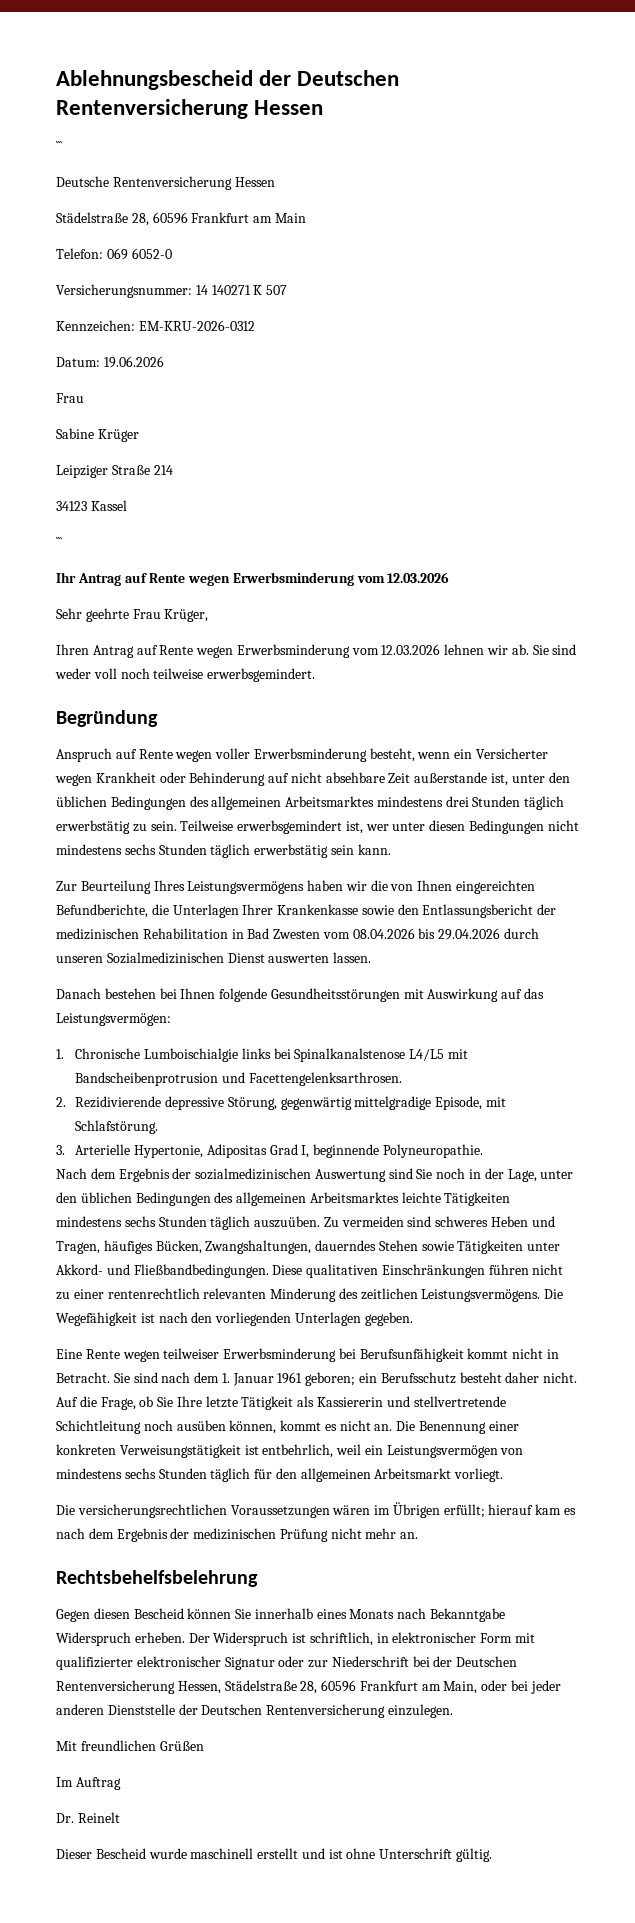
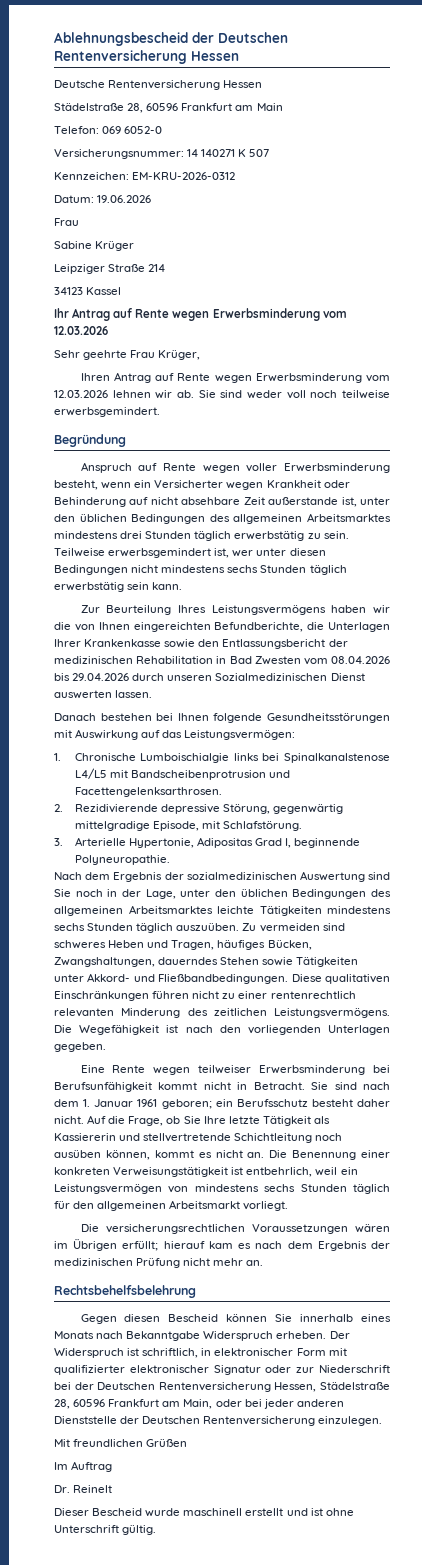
  Ablehnungsbescheid der Deutschen Rentenversicherung Hessen
- ```
  34123 Kassel
- ```

